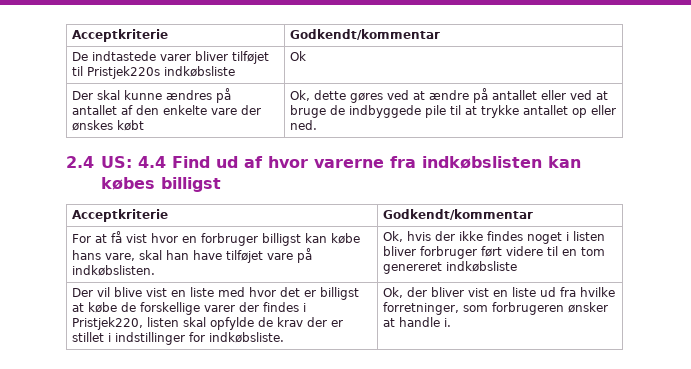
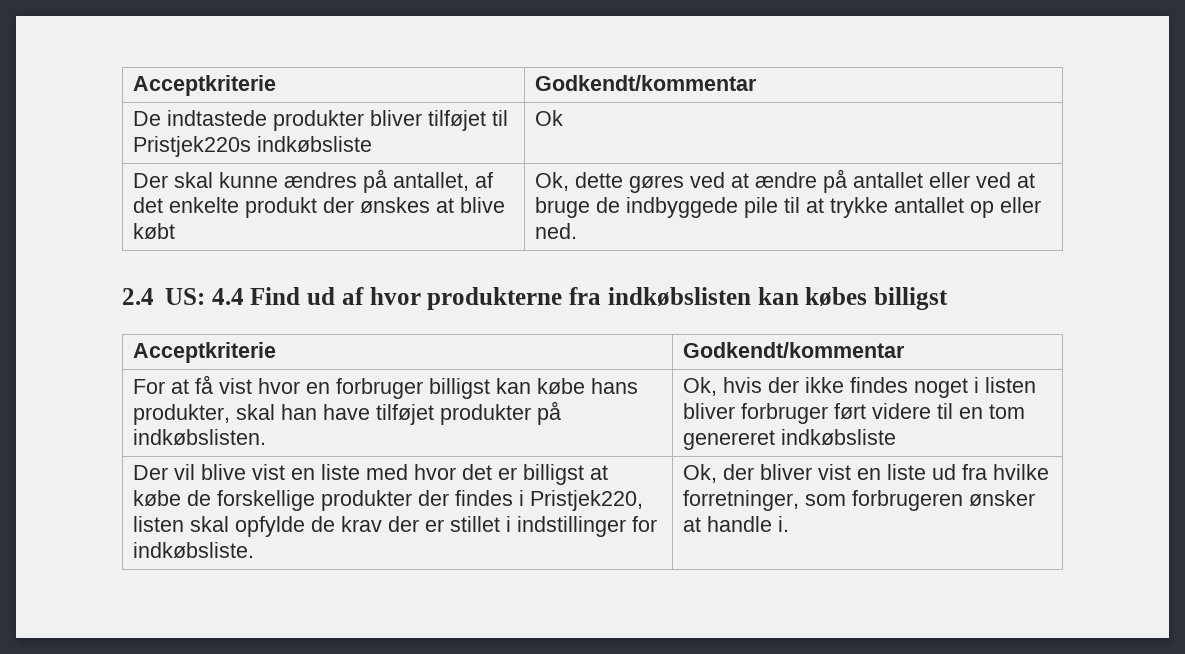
- De indtastede varer bliver tilføjet til Pristjek220s indkøbsliste | Ok
+ De indtastede produkter bliver tilføjet til Pristjek220s indkøbsliste | Ok
- Der skal kunne ændres på antallet af den enkelte vare der ønskes købt | Ok, dette gøres ved at ændre på antallet eller ved at bruge de indbyggede pile til at trykke antallet op eller ned.
+ Der skal kunne ændres på antallet, af det enkelte produkt der ønskes at blive købt | Ok, dette gøres ved at ændre på antallet eller ved at bruge de indbyggede pile til at trykke antallet op eller ned.
- 2.4 US: 4.4 Find ud af hvor varerne fra indkøbslisten kan købes billigst
+ 2.4 US: 4.4 Find ud af hvor produkterne fra indkøbslisten kan købes billigst
- For at få vist hvor en forbruger billigst kan købe hans vare, skal han have tilføjet vare på indkøbslisten. | Ok, hvis der ikke findes noget i listen bliver forbruger ført videre til en tom genereret indkøbsliste
+ For at få vist hvor en forbruger billigst kan købe hans produkter, skal han have tilføjet produkter på indkøbslisten. | Ok, hvis der ikke findes noget i listen bliver forbruger ført videre til en tom genereret indkøbsliste
- Der vil blive vist en liste med hvor det er billigst at købe de forskellige varer der findes i Pristjek220, listen skal opfylde de krav der er stillet i indstillinger for indkøbsliste.
+ Der vil blive vist en liste med hvor det er billigst at købe de forskellige produkter der findes i Pristjek220, listen skal opfylde de krav der er stillet i indstillinger for indkøbsliste.

